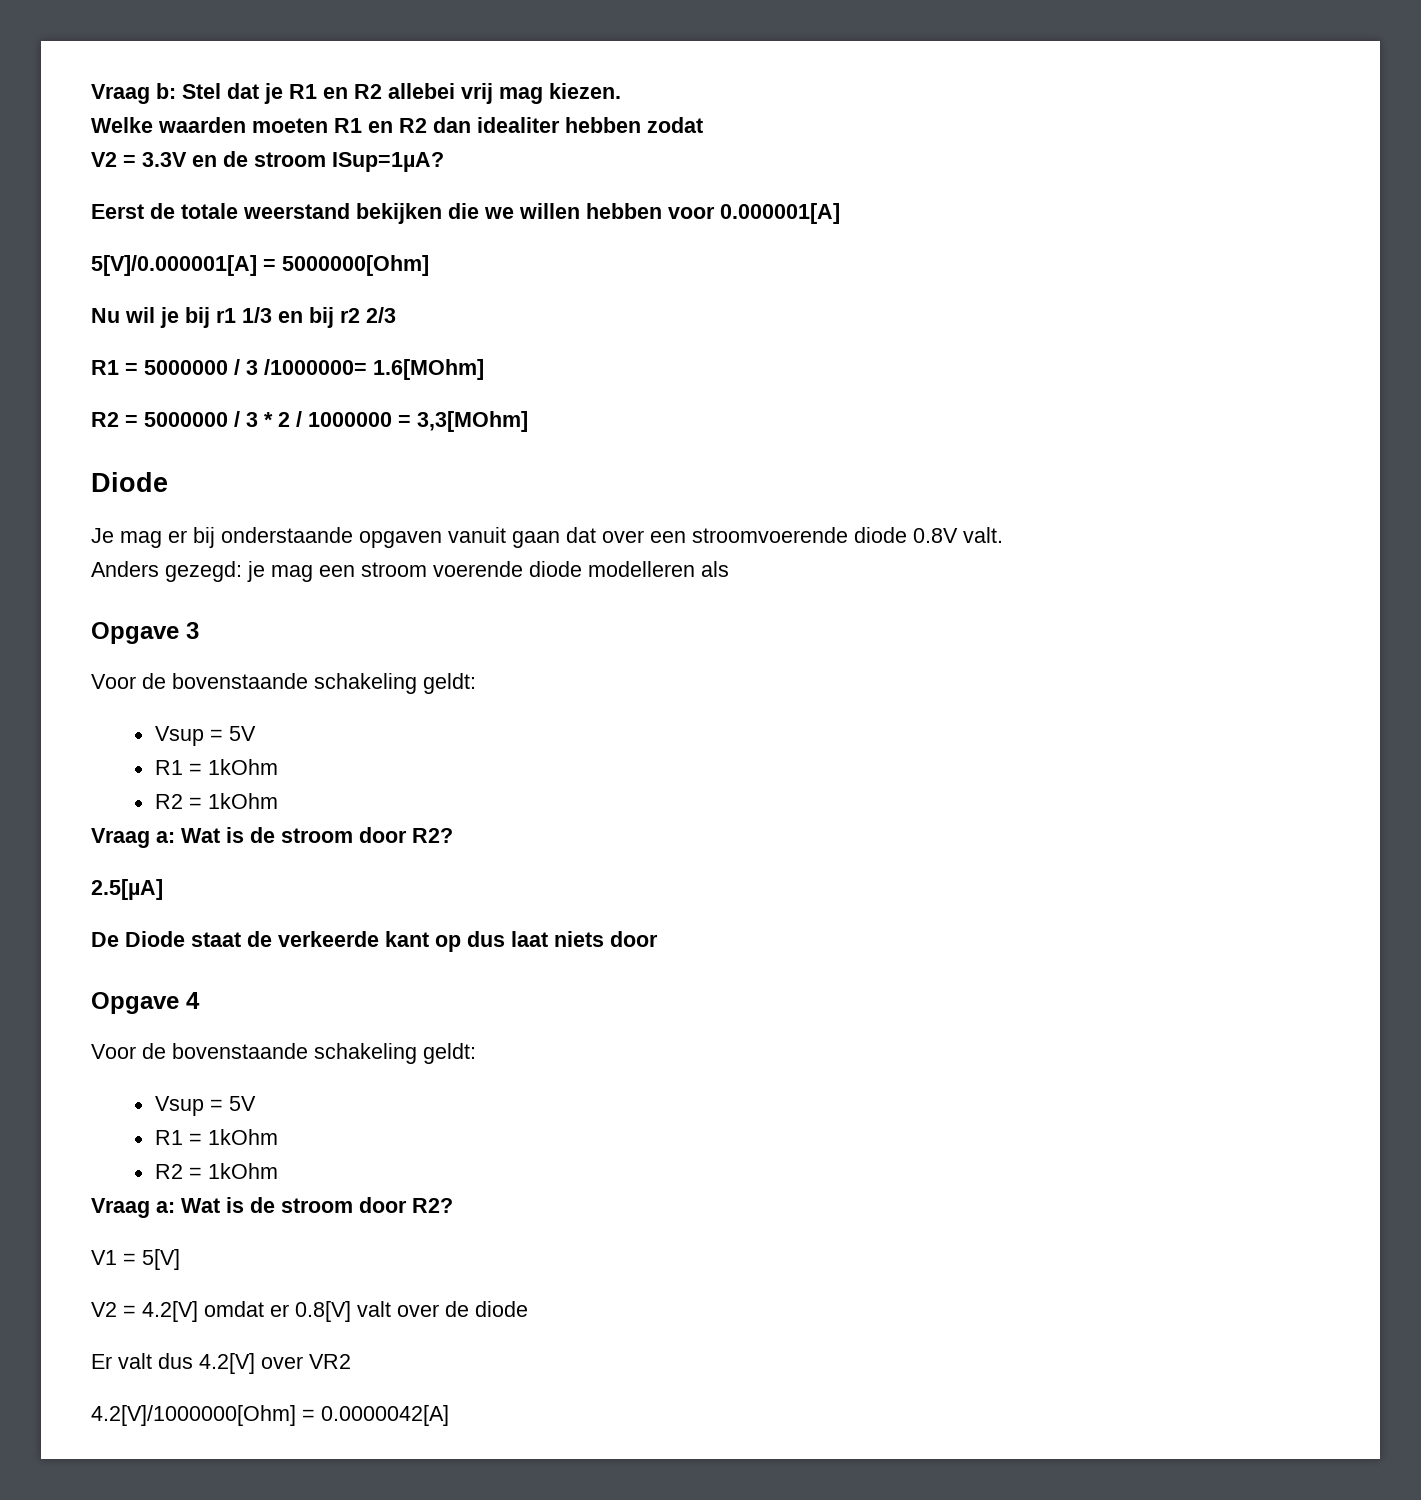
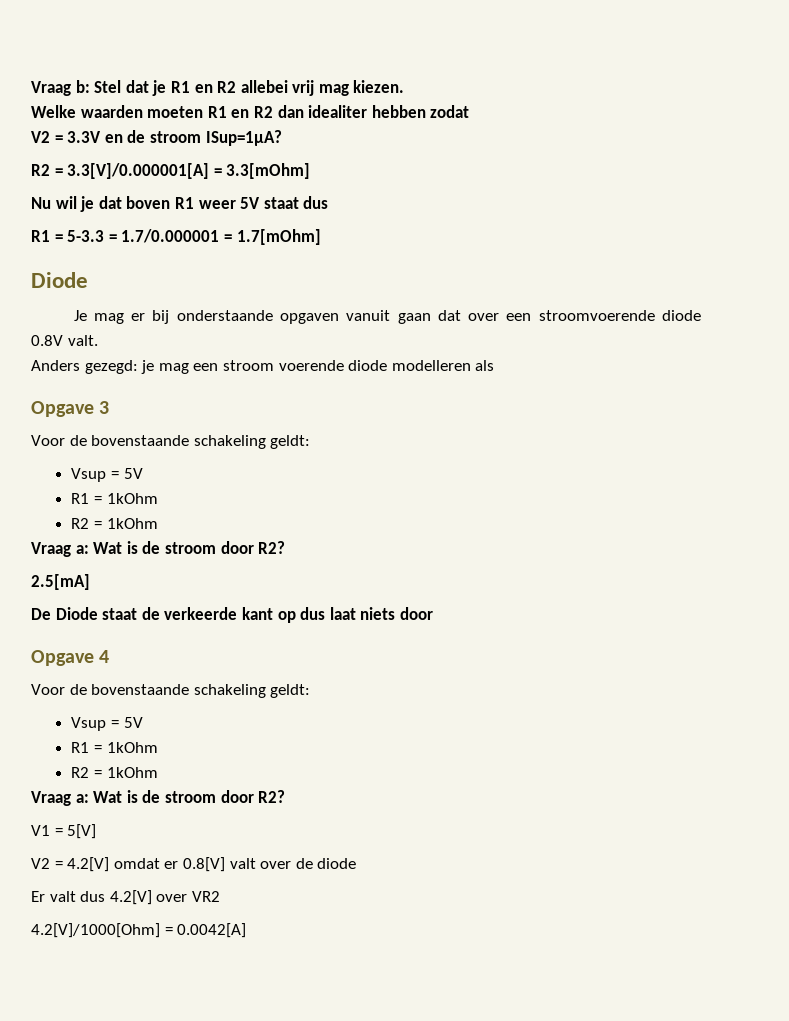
- Eerst de totale weerstand bekijken die we willen hebben voor 0.000001[A]
- 5[V]/0.000001[A] = 5000000[Ohm]
- Nu wil je bij r1 1/3 en bij r2 2/3
- R1 = 5000000 / 3 /1000000= 1.6[MOhm]
- R2 = 5000000 / 3 * 2 / 1000000 = 3,3[MOhm]
+ R2 = 3.3[V]/0.000001[A] = 3.3[mOhm]
+ Nu wil je dat boven R1 weer 5V staat dus
+ R1 = 5-3.3 = 1.7/0.000001 = 1.7[mOhm]
- 2.5[µA]
+ 2.5[mA]
- 4.2[V]/1000000[Ohm] = 0.0000042[A]
+ 4.2[V]/1000[Ohm] = 0.0042[A]

